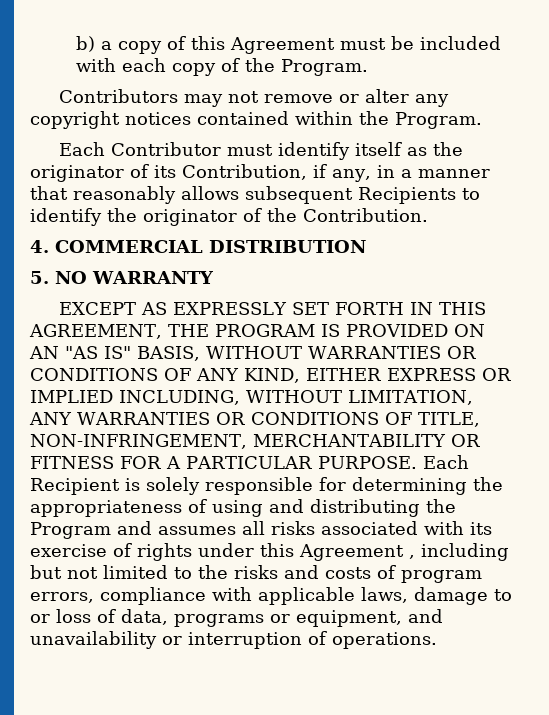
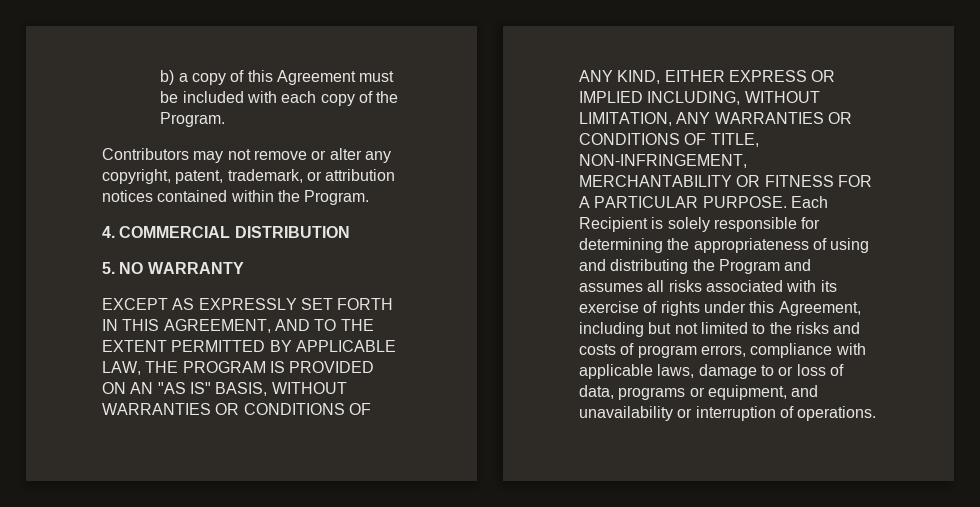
- Contributors may not remove or alter any copyright notices contained within the Program.
+ Contributors may not remove or alter any copyright, patent, trademark, or attribution notices contained within the Program.
- Each Contributor must identify itself as the originator of its Contribution, if any, in a manner that reasonably allows subsequent Recipients to identify the originator of the Contribution.
- EXCEPT AS EXPRESSLY SET FORTH IN THIS AGREEMENT, THE PROGRAM IS PROVIDED ON AN "AS IS" BASIS, WITHOUT WARRANTIES OR CONDITIONS OF ANY KIND, EITHER EXPRESS OR IMPLIED INCLUDING, WITHOUT LIMITATION, ANY WARRANTIES OR CONDITIONS OF TITLE, NON-INFRINGEMENT, MERCHANTABILITY OR FITNESS FOR A PARTICULAR PURPOSE.
+ EXCEPT AS EXPRESSLY SET FORTH IN THIS AGREEMENT, AND TO THE EXTENT PERMITTED BY APPLICABLE LAW, THE PROGRAM IS PROVIDED ON AN "AS IS" BASIS, WITHOUT WARRANTIES OR CONDITIONS OF ANY KIND, EITHER EXPRESS OR IMPLIED INCLUDING, WITHOUT LIMITATION, ANY WARRANTIES OR CONDITIONS OF TITLE, NON-INFRINGEMENT, MERCHANTABILITY OR FITNESS FOR A PARTICULAR PURPOSE.
- Each Recipient is solely responsible for determining the appropriateness of using and distributing the Program and assumes all risks associated with its exercise of rights under this Agreement , including but not limited to the risks and costs of program errors, compliance with applicable laws, damage to or loss of data, programs or equipment, and unavailability or interruption of operations.
+ Each Recipient is solely responsible for determining the appropriateness of using and distributing the Program and assumes all risks associated with its exercise of rights under this Agreement, including but not limited to the risks and costs of program errors, compliance with applicable laws, damage to or loss of data, programs or equipment, and unavailability or interruption of operations.

